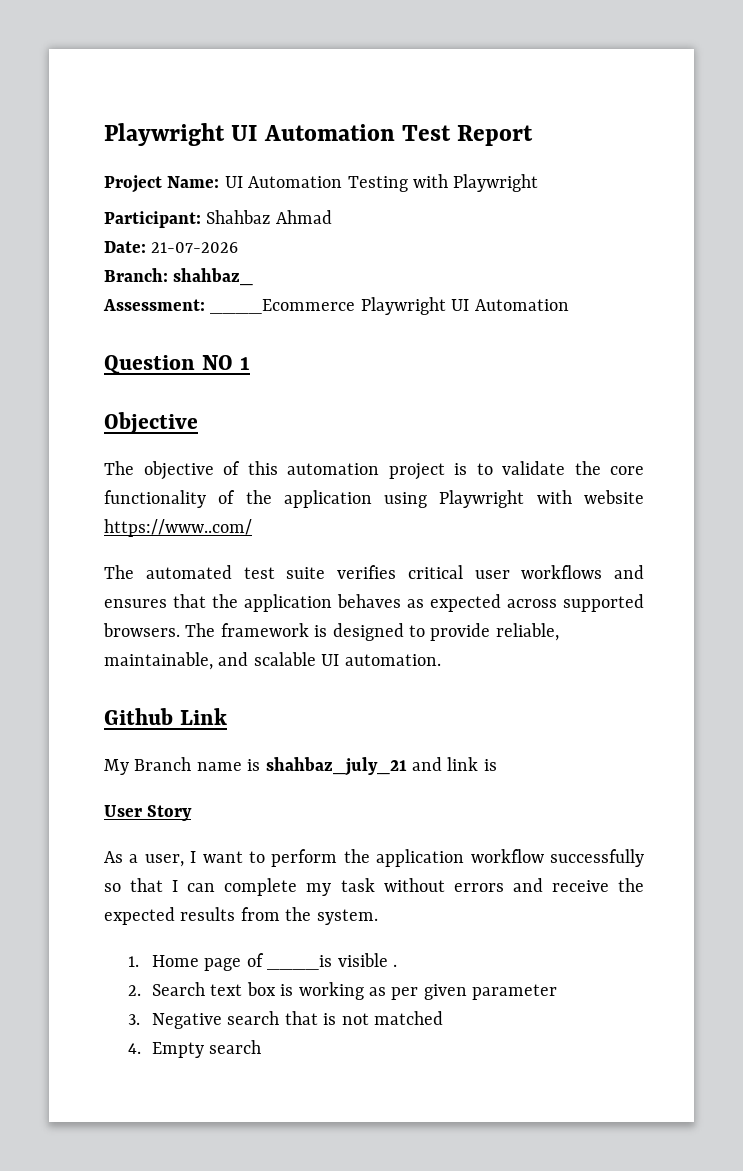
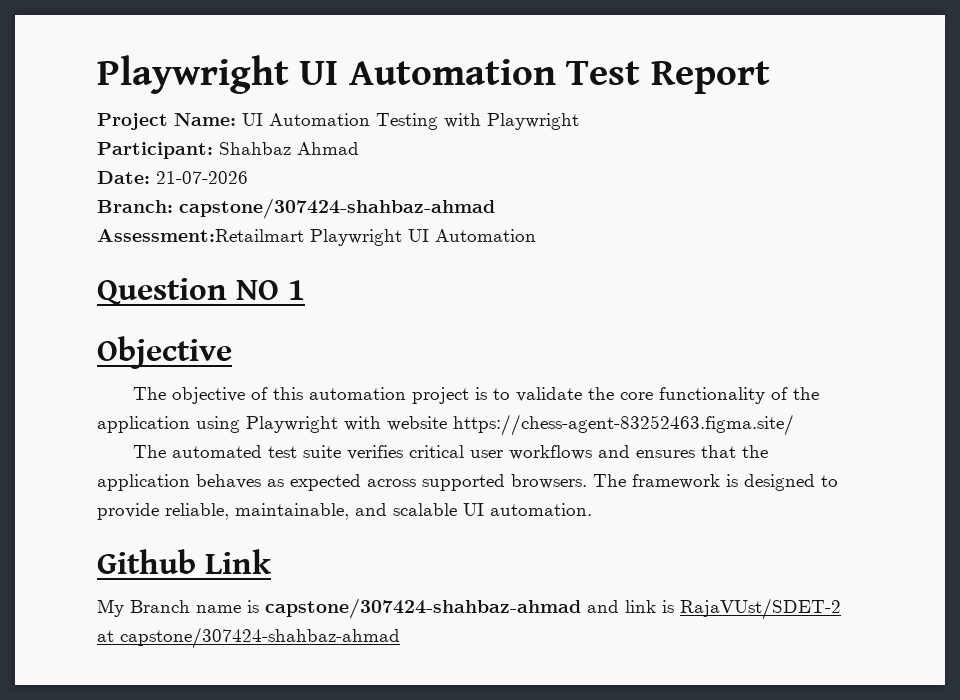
- Branch: shahbaz_
- Assessment: ____Ecommerce Playwright UI Automation
+ Branch: capstone/307424-shahbaz-ahmad
+ Assessment:Retailmart Playwright UI Automation
- The objective of this automation project is to validate the core functionality of the application using Playwright with website https://www..com/
+ The objective of this automation project is to validate the core functionality of the application using Playwright with website https://chess-agent-83252463.figma.site/
- My Branch name is shahbaz_july_21 and link is
- User Story
- As a user, I want to perform the application workflow successfully so that I can complete my task without errors and receive the expected results from the system.
- 1. Home page of ____is visible .
- 2. Search text box is working as per given parameter
- 3. Negative search that is not matched
- 4. Empty search
+ My Branch name is capstone/307424-shahbaz-ahmad and link is RajaVUst/SDET-2 at capstone/307424-shahbaz-ahmad

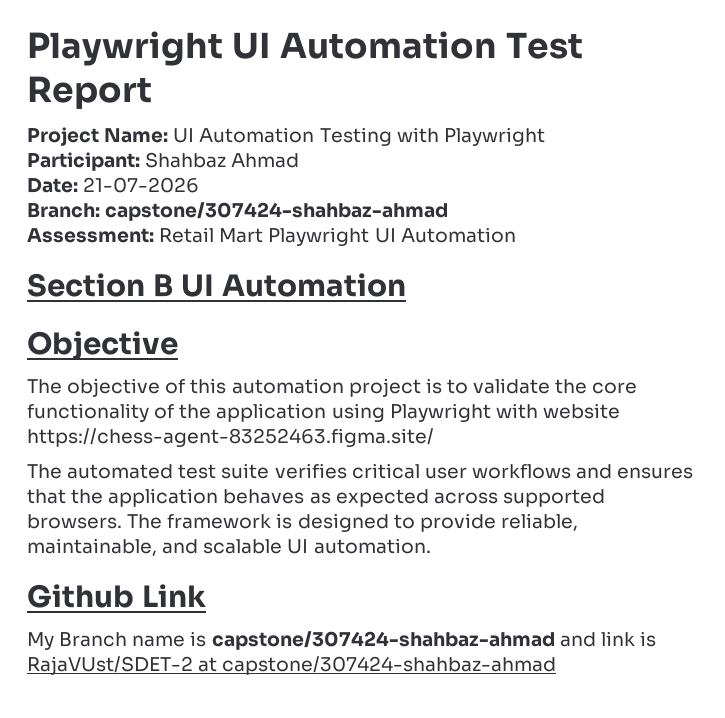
- Assessment:Retailmart Playwright UI Automation
+ Assessment: Retail Mart Playwright UI Automation
- Question NO 1
+ Section B UI Automation

